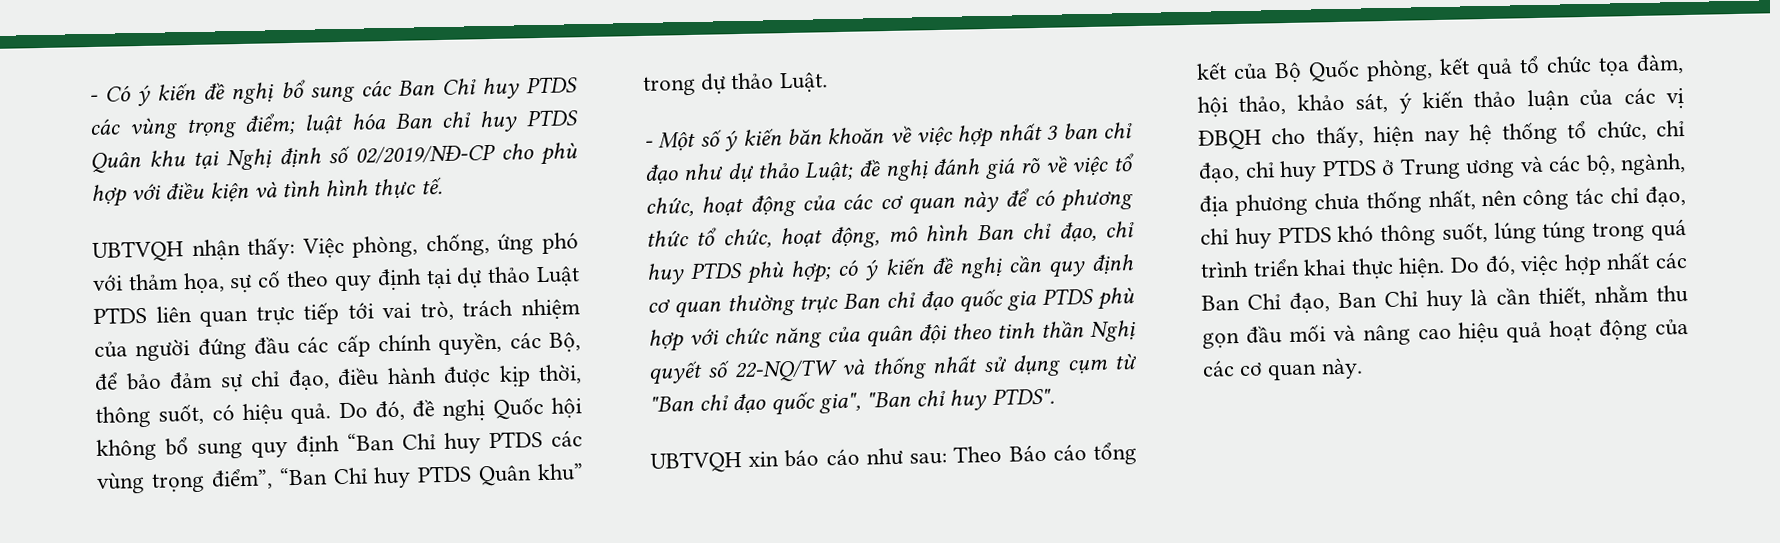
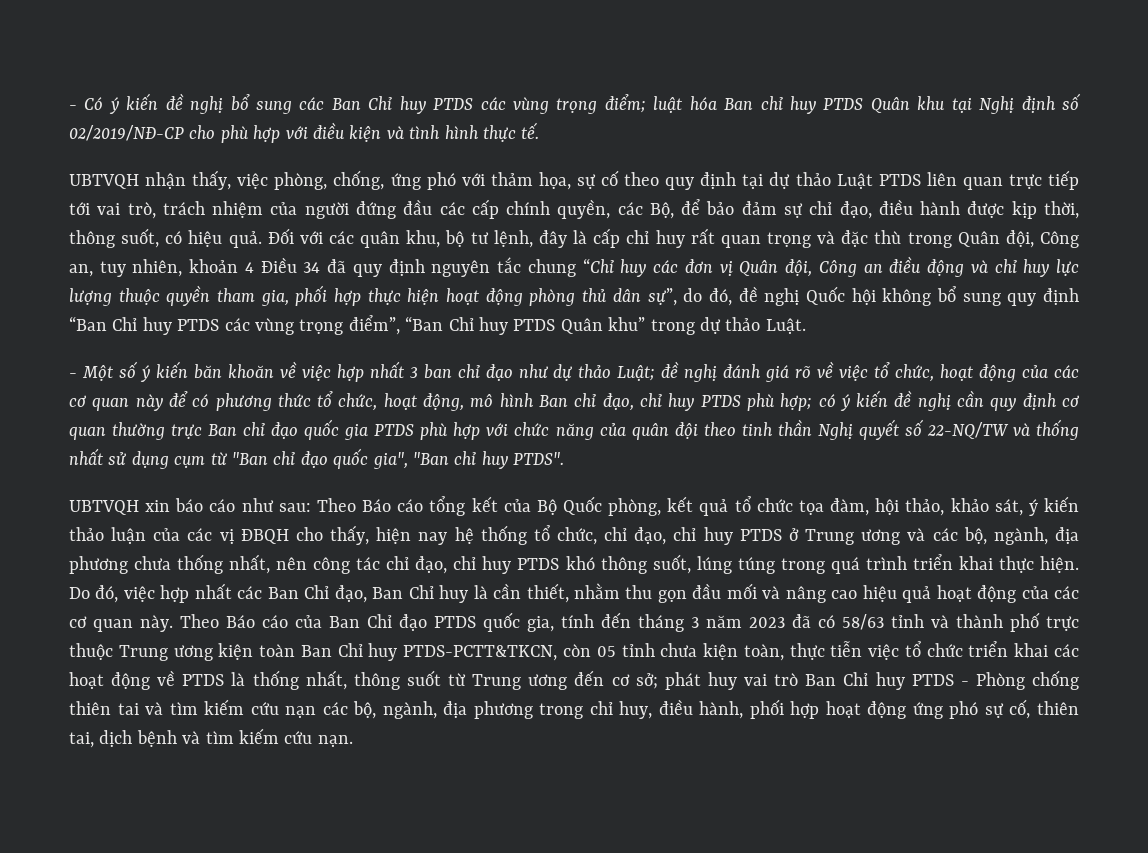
- UBTVQH nhận thấy: Việc phòng, chống, ứng phó với thảm họa, sự cố theo quy định tại dự thảo Luật PTDS liên quan trực tiếp tới vai trò, trách nhiệm của người đứng đầu các cấp chính quyền, các Bộ, để bảo đảm sự chỉ đạo, điều hành được kịp thời, thông suốt, có hiệu quả.
+ UBTVQH nhận thấy, việc phòng, chống, ứng phó với thảm họa, sự cố theo quy định tại dự thảo Luật PTDS liên quan trực tiếp tới vai trò, trách nhiệm của người đứng đầu các cấp chính quyền, các Bộ, để bảo đảm sự chỉ đạo, điều hành được kịp thời, thông suốt, có hiệu quả.
- Do đó, đề nghị Quốc hội không bổ sung quy định “Ban Chỉ huy PTDS các vùng trọng điểm”, “Ban Chỉ huy PTDS Quân khu” trong dự thảo Luật.
+ Đối với các quân khu, bộ tư lệnh, đây là cấp chỉ huy rất quan trọng và đặc thù trong Quân đội, Công an, tuy nhiên, khoản 4 Điều 34 đã quy định nguyên tắc chung “Chỉ huy các đơn vị Quân đội, Công an điều động và chỉ huy lực lượng thuộc quyền tham gia, phối hợp thực hiện hoạt động phòng thủ dân sự”, do đó, đề nghị Quốc hội không bổ sung quy định “Ban Chỉ huy PTDS các vùng trọng điểm”, “Ban Chỉ huy PTDS Quân khu” trong dự thảo Luật.
+ Theo Báo cáo của Ban Chỉ đạo PTDS quốc gia, tính đến tháng 3 năm 2023 đã có 58/63 tỉnh và thành phố trực thuộc Trung ương kiện toàn Ban Chỉ huy PTDS-PCTT&TKCN, còn 05 tỉnh chưa kiện toàn, thực tiễn việc tổ chức triển khai các hoạt động về PTDS là thống nhất, thông suốt từ Trung ương đến cơ sở; phát huy vai trò Ban Chỉ huy PTDS - Phòng chống thiên tai và tìm kiếm cứu nạn các bộ, ngành, địa phương trong chỉ huy, điều hành, phối hợp hoạt động ứng phó sự cố, thiên tai, dịch bệnh và tìm kiếm cứu nạn.

